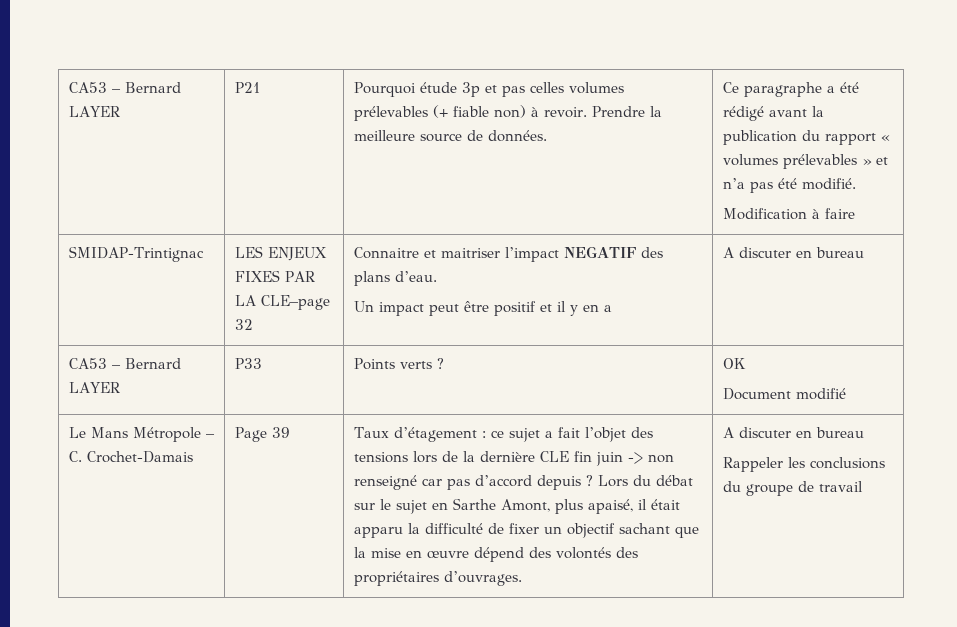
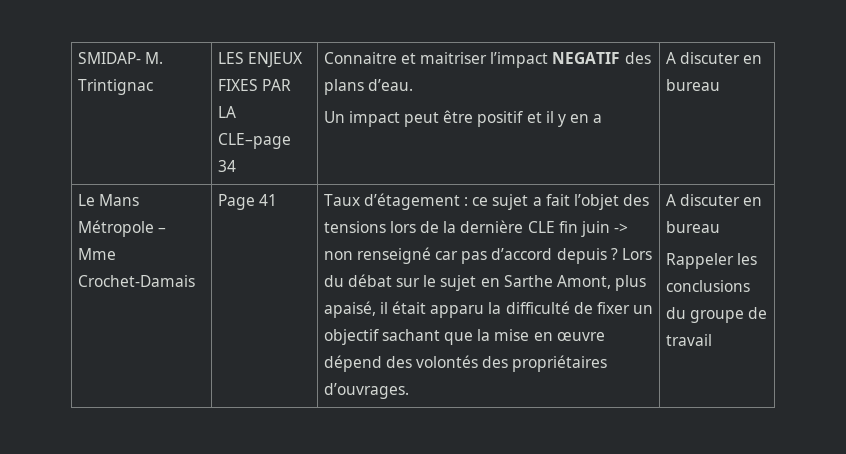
- CA53 – Bernard LAYER | P21 | Pourquoi étude 3p et pas celles volumes prélevables (+ fiable non) à revoir. Prendre la meilleure source de données. | Ce paragraphe a été rédigé avant la publication du rapport « volumes prélevables » et n’a pas été modifié.
- Modification à faire
- SMIDAP-Trintignac | LES ENJEUX FIXES PAR LA CLE–page 32 | Connaitre et maitriser l’impact NEGATIF des plans d’eau.
+ SMIDAP- M. Trintignac | LES ENJEUX FIXES PAR LA CLE–page 34 | Connaitre et maitriser l’impact NEGATIF des plans d’eau.
- CA53 – Bernard LAYER | P33 | Points verts ? | OK
- Document modifié
- Le Mans Métropole – C. Crochet-Damais
+ Le Mans Métropole – Mme Crochet-Damais
- Page 39
+ Page 41

